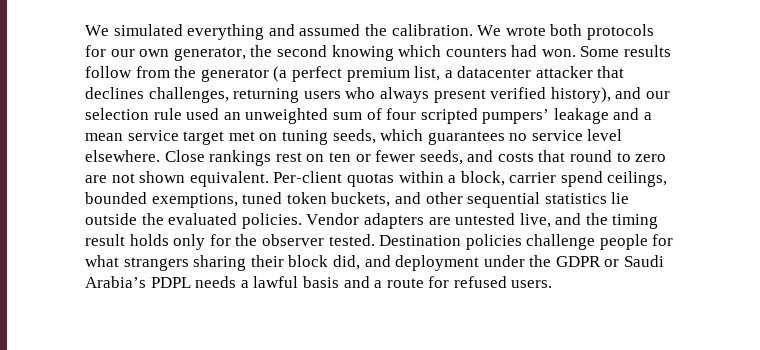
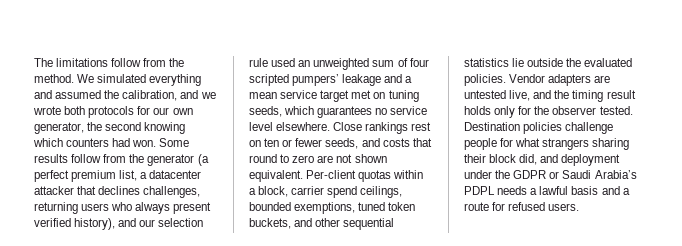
+ The limitations follow from the method.
- We simulated everything and assumed the calibration. We wrote both protocols for our own generator, the second knowing which counters had won.
+ We simulated everything and assumed the calibration, and we wrote both protocols for our own generator, the second knowing which counters had won.

